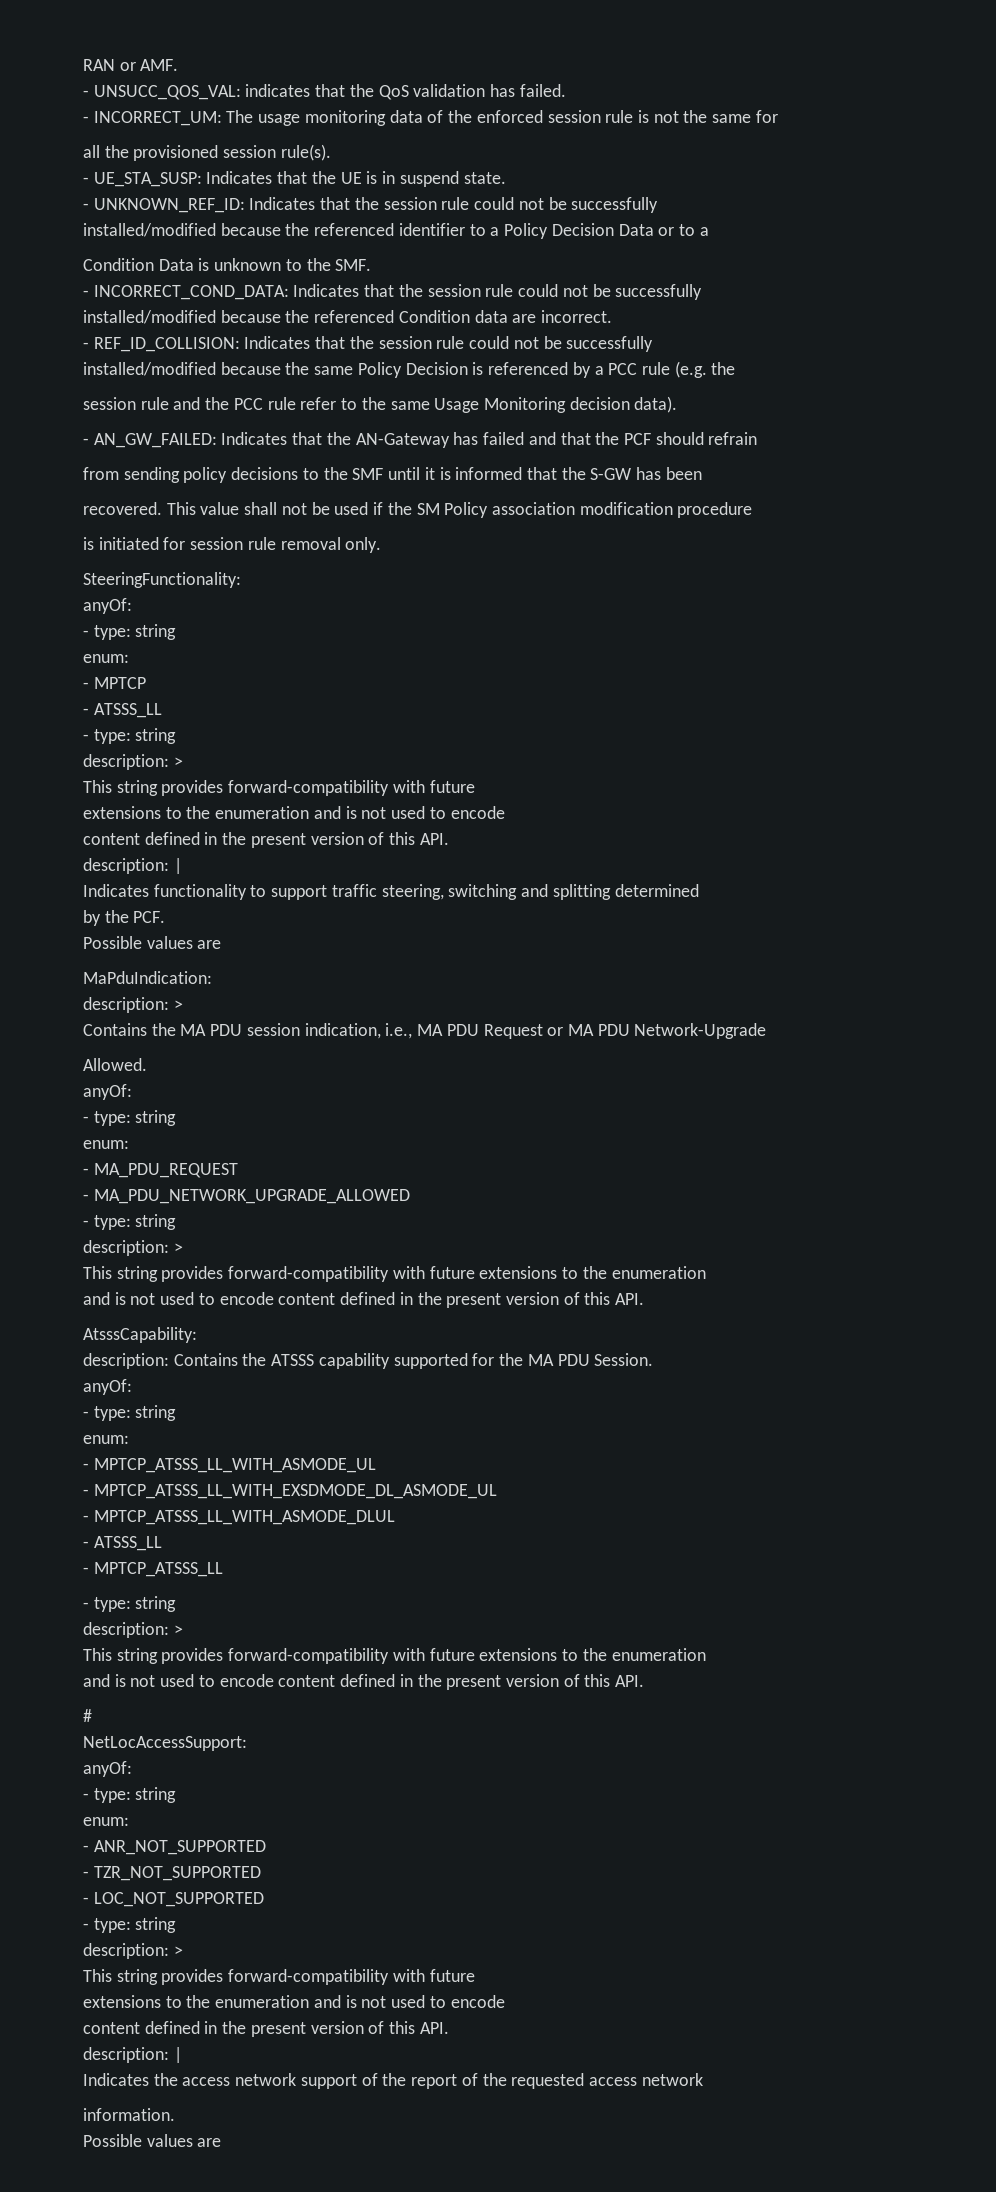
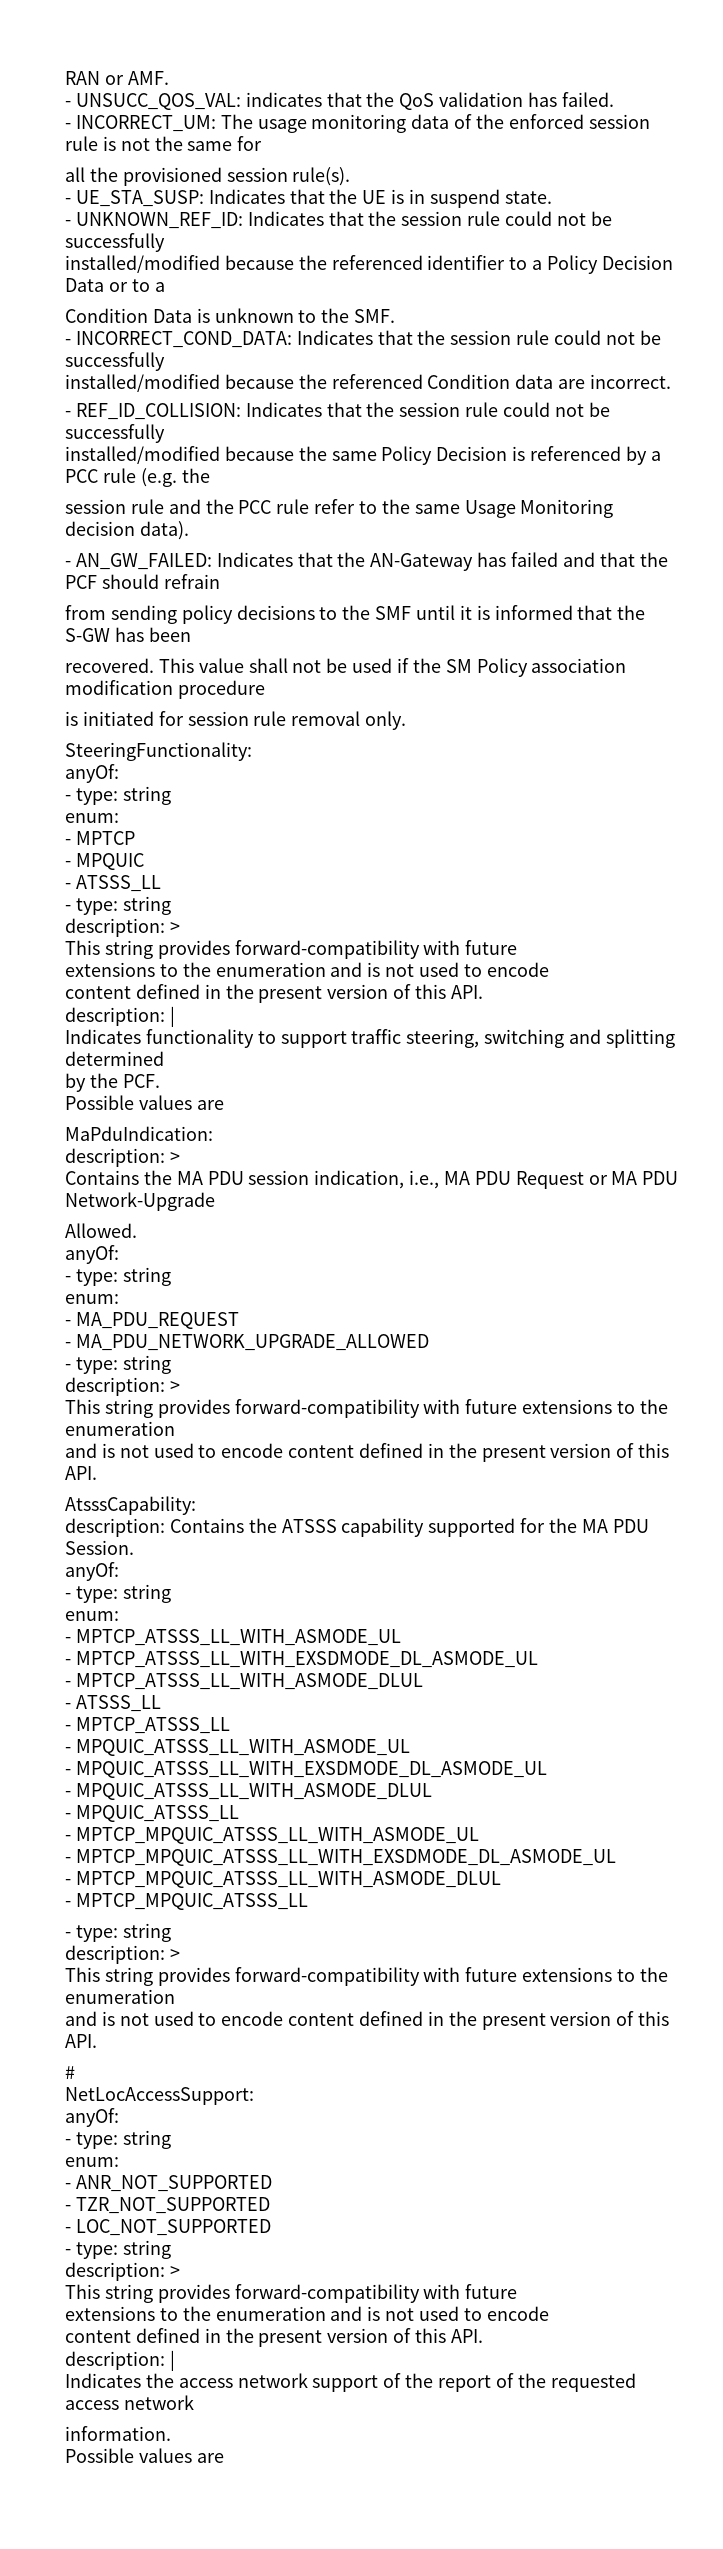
+ - MPQUIC
+ - MPQUIC_ATSSS_LL_WITH_ASMODE_UL
+ - MPQUIC_ATSSS_LL_WITH_EXSDMODE_DL_ASMODE_UL
+ - MPQUIC_ATSSS_LL_WITH_ASMODE_DLUL
+ - MPQUIC_ATSSS_LL
+ - MPTCP_MPQUIC_ATSSS_LL_WITH_ASMODE_UL
+ - MPTCP_MPQUIC_ATSSS_LL_WITH_EXSDMODE_DL_ASMODE_UL
+ - MPTCP_MPQUIC_ATSSS_LL_WITH_ASMODE_DLUL
+ - MPTCP_MPQUIC_ATSSS_LL

